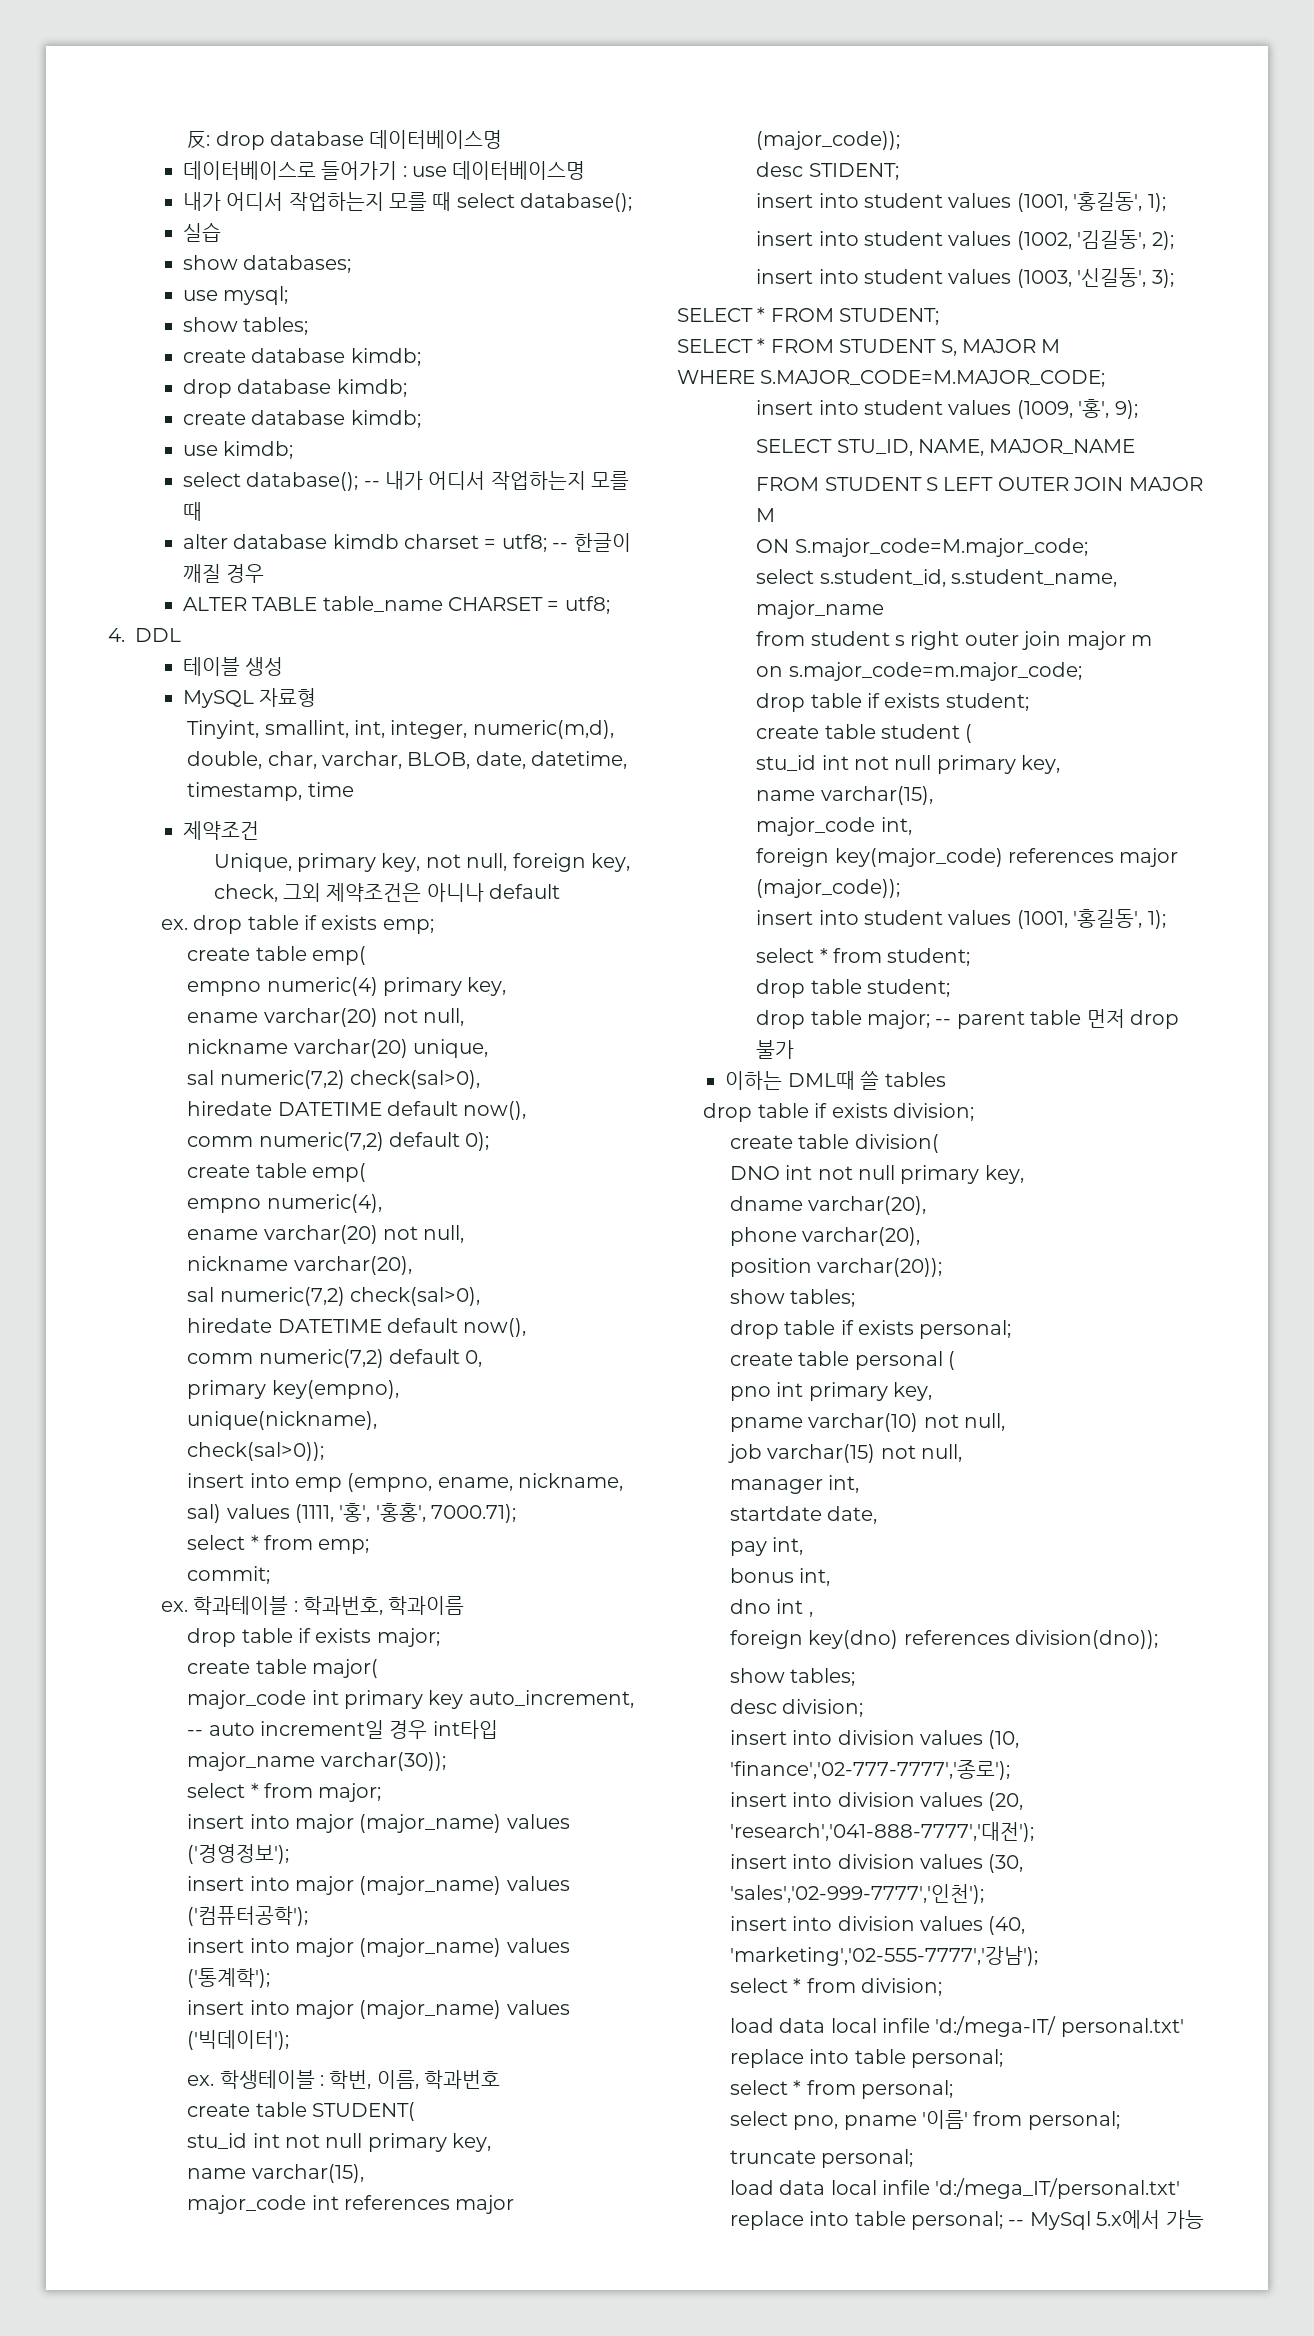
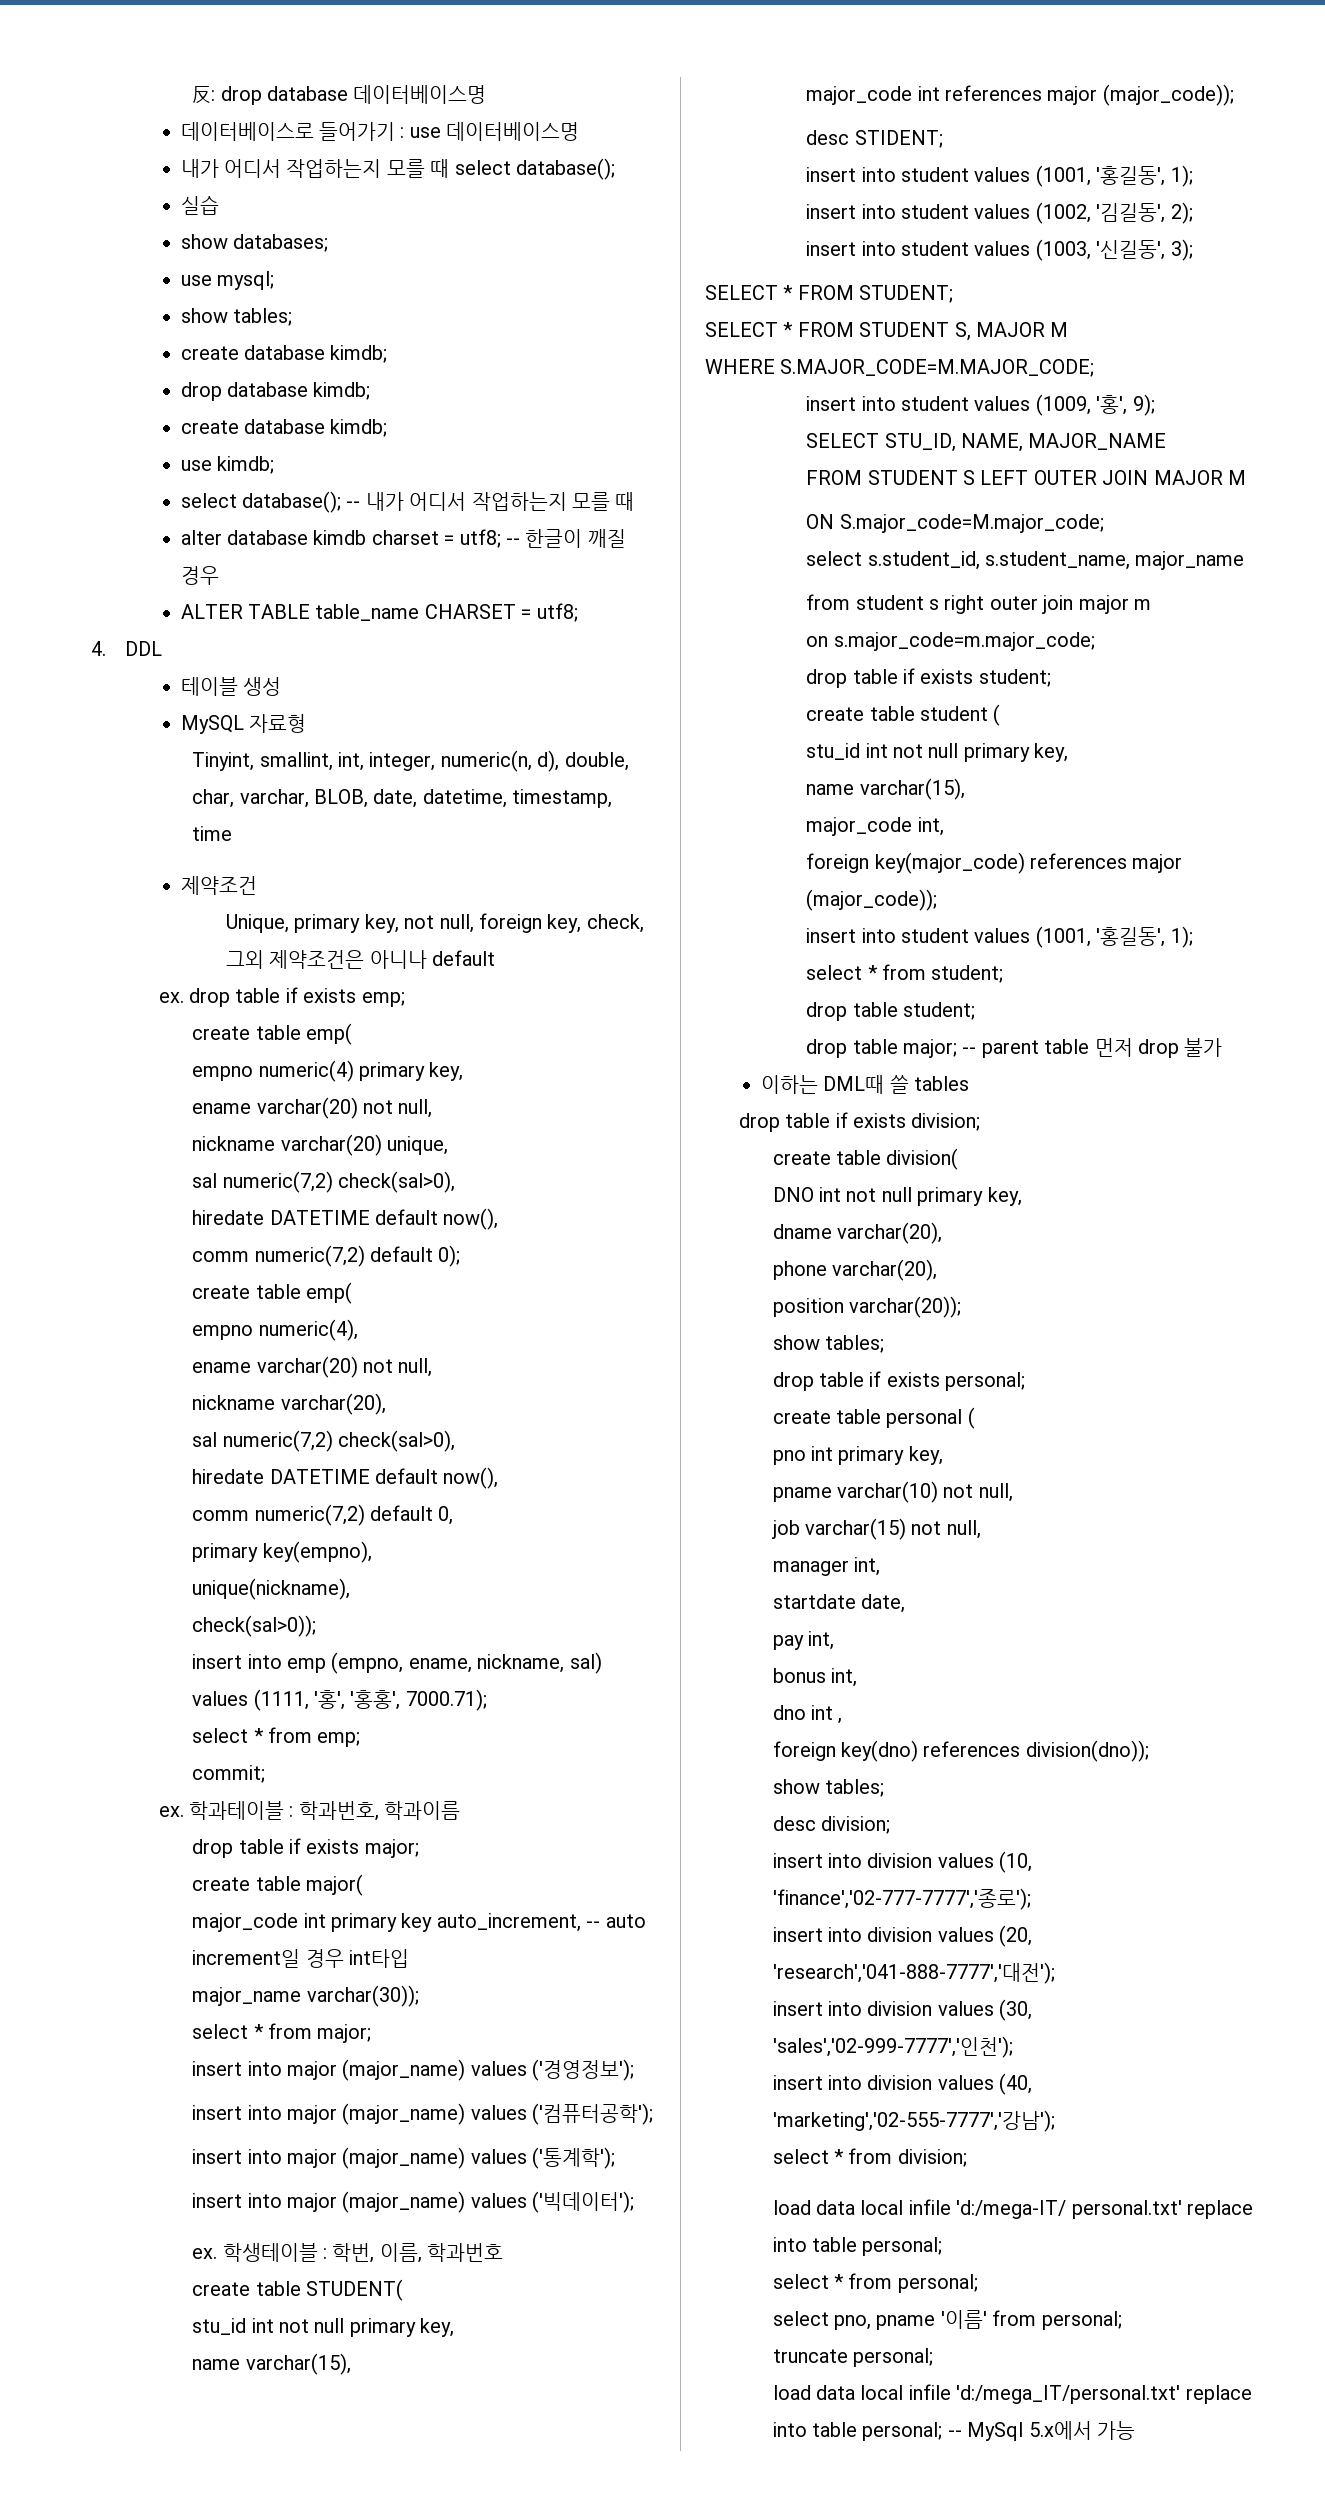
- Tinyint, smallint, int, integer, numeric(m,d), double, char, varchar, BLOB, date, datetime, timestamp, time
+ Tinyint, smallint, int, integer, numeric(n, d), double, char, varchar, BLOB, date, datetime, timestamp, time

